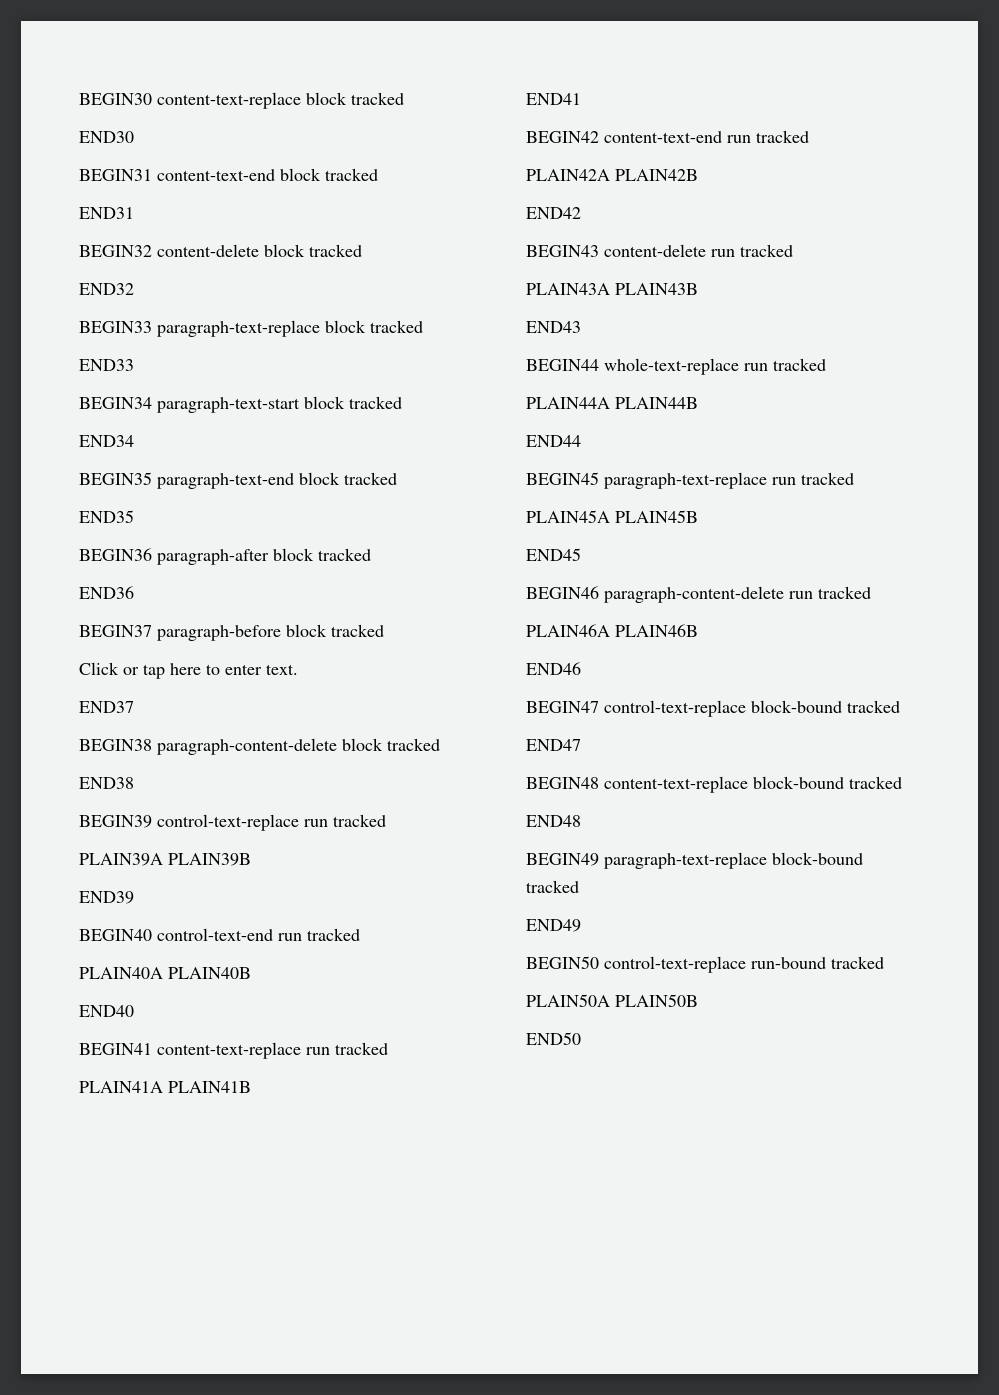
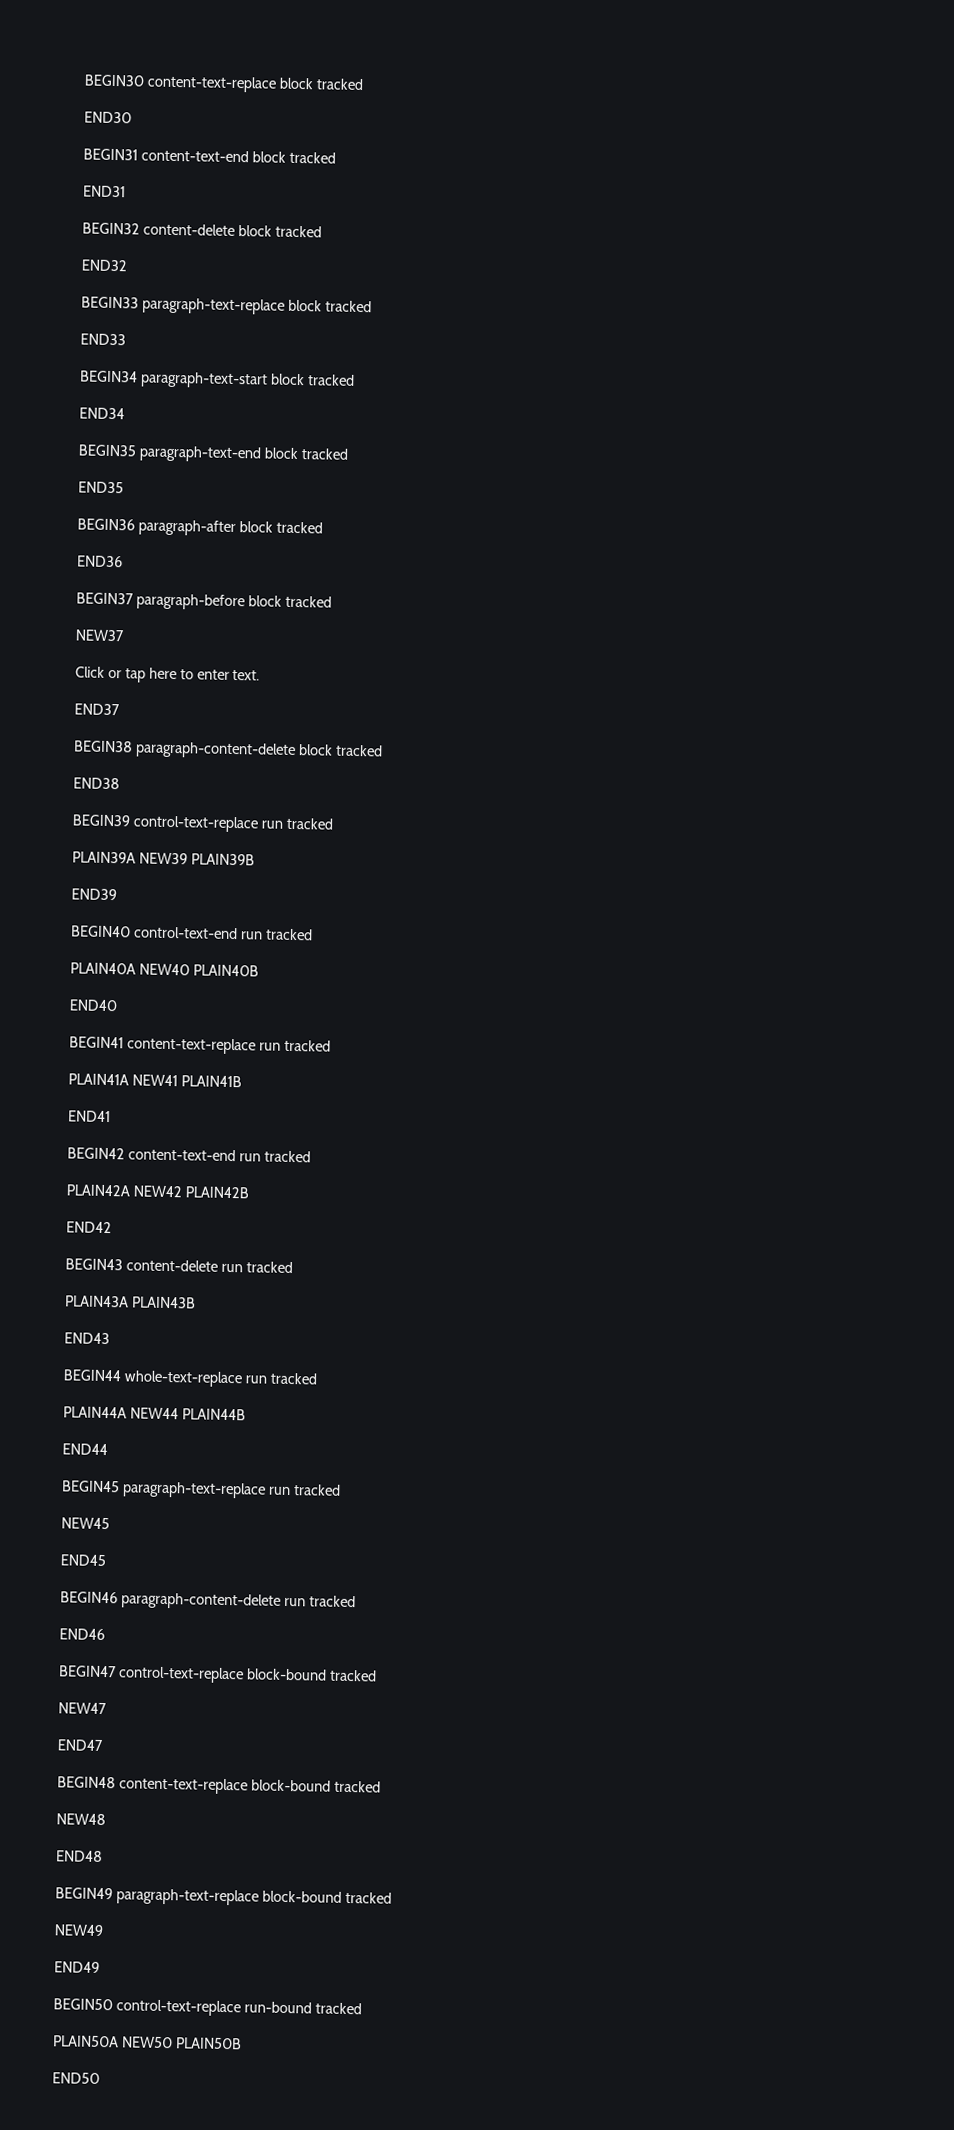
+ NEW37
- PLAIN39A PLAIN39B
+ PLAIN39A NEW39 PLAIN39B
- PLAIN40A PLAIN40B
+ PLAIN40A NEW40 PLAIN40B
- PLAIN41A PLAIN41B
+ PLAIN41A NEW41 PLAIN41B
- PLAIN42A PLAIN42B
+ PLAIN42A NEW42 PLAIN42B
- PLAIN44A PLAIN44B
+ PLAIN44A NEW44 PLAIN44B
- PLAIN45A PLAIN45B
+ NEW45
- PLAIN46A PLAIN46B
+ NEW47
+ NEW48
+ NEW49
- PLAIN50A PLAIN50B
+ PLAIN50A NEW50 PLAIN50B

